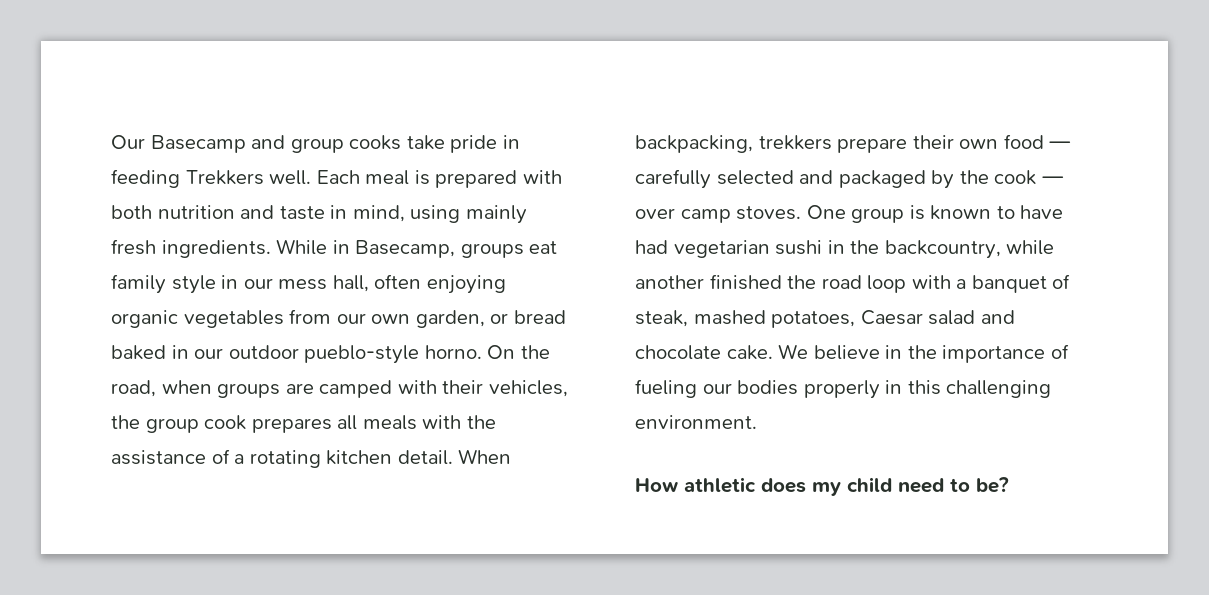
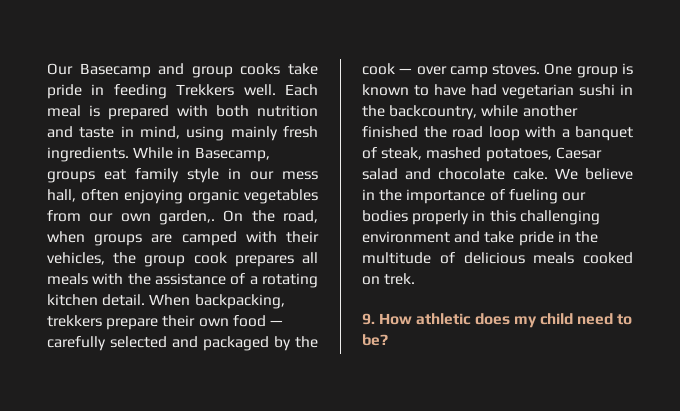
- While in Basecamp, groups eat family style in our mess hall, often enjoying organic vegetables from our own garden, or bread baked in our outdoor pueblo-style horno.
+ While in Basecamp, groups eat family style in our mess hall, often enjoying organic vegetables from our own garden,.
- We believe in the importance of fueling our bodies properly in this challenging environment.
- How athletic does my child need to be?
+ We believe in the importance of fueling our bodies properly in this challenging environment and take pride in the multitude of delicious meals cooked on trek.
+ 9. How athletic does my child need to be?

